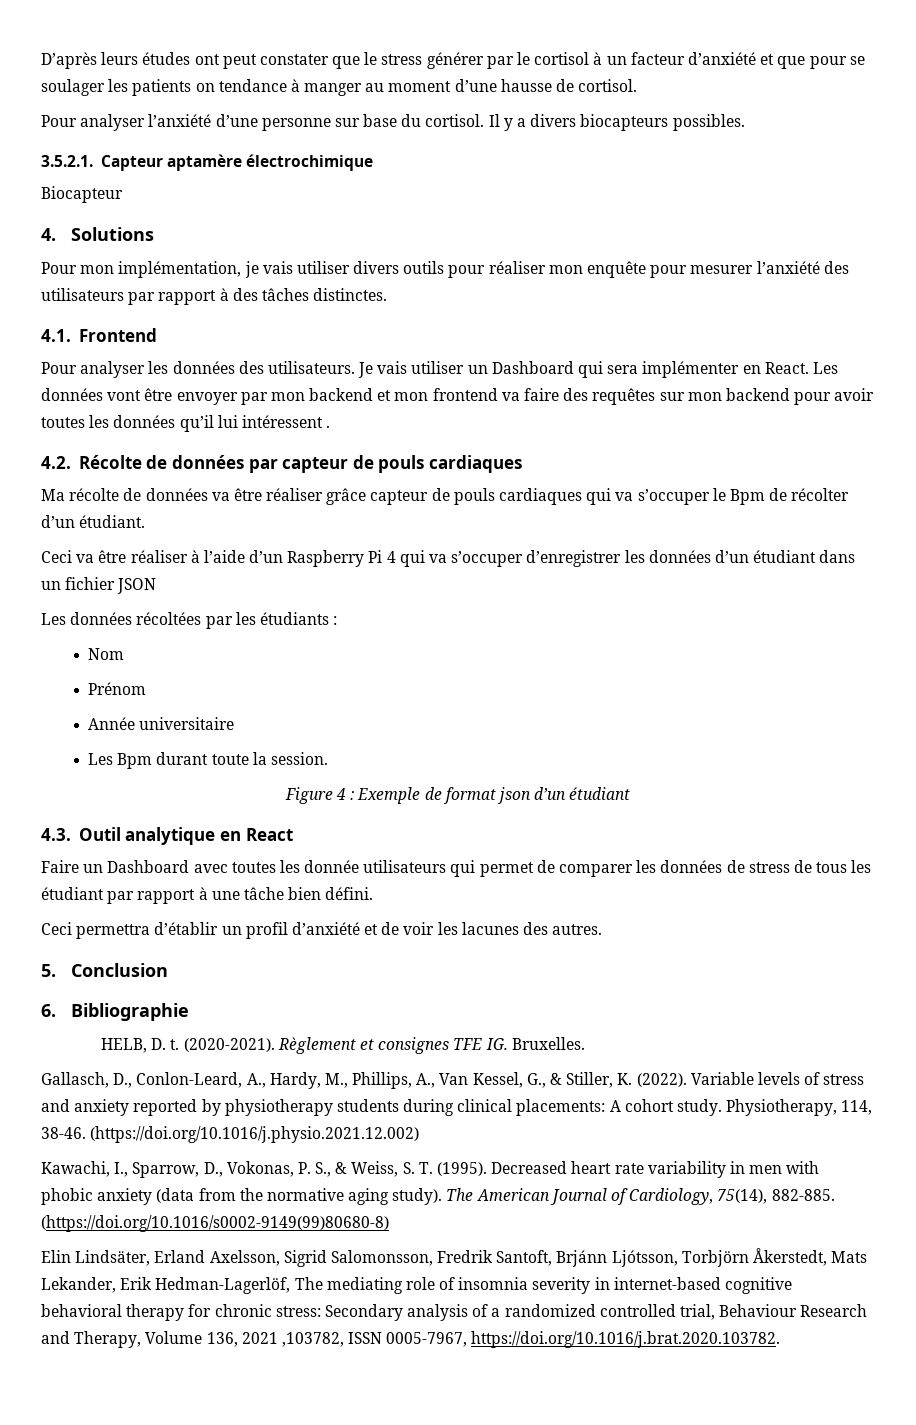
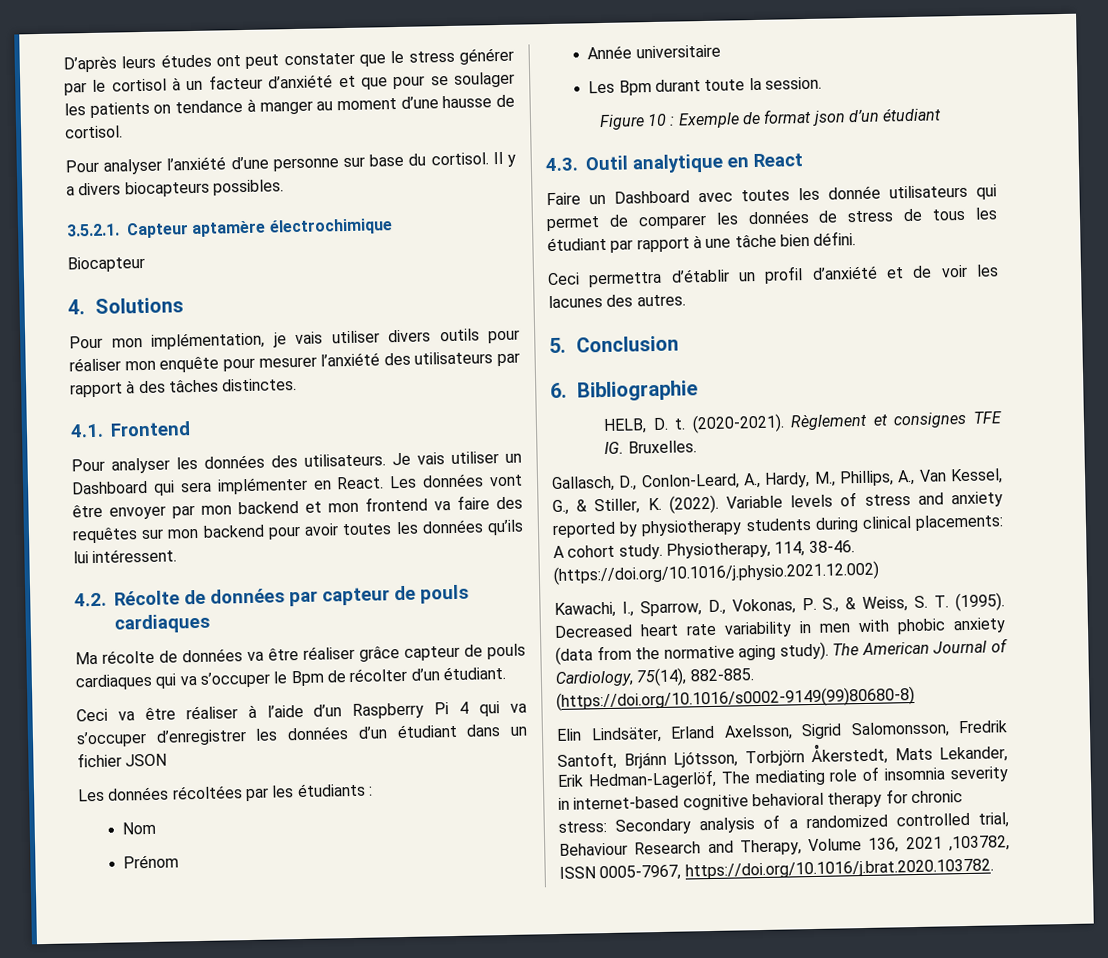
- Les données vont être envoyer par mon backend et mon frontend va faire des requêtes sur mon backend pour avoir toutes les données qu’il lui intéressent .
+ Les données vont être envoyer par mon backend et mon frontend va faire des requêtes sur mon backend pour avoir toutes les données qu’ils lui intéressent.
- Figure 4 : Exemple de format json d’un étudiant
+ Figure 10 : Exemple de format json d’un étudiant

